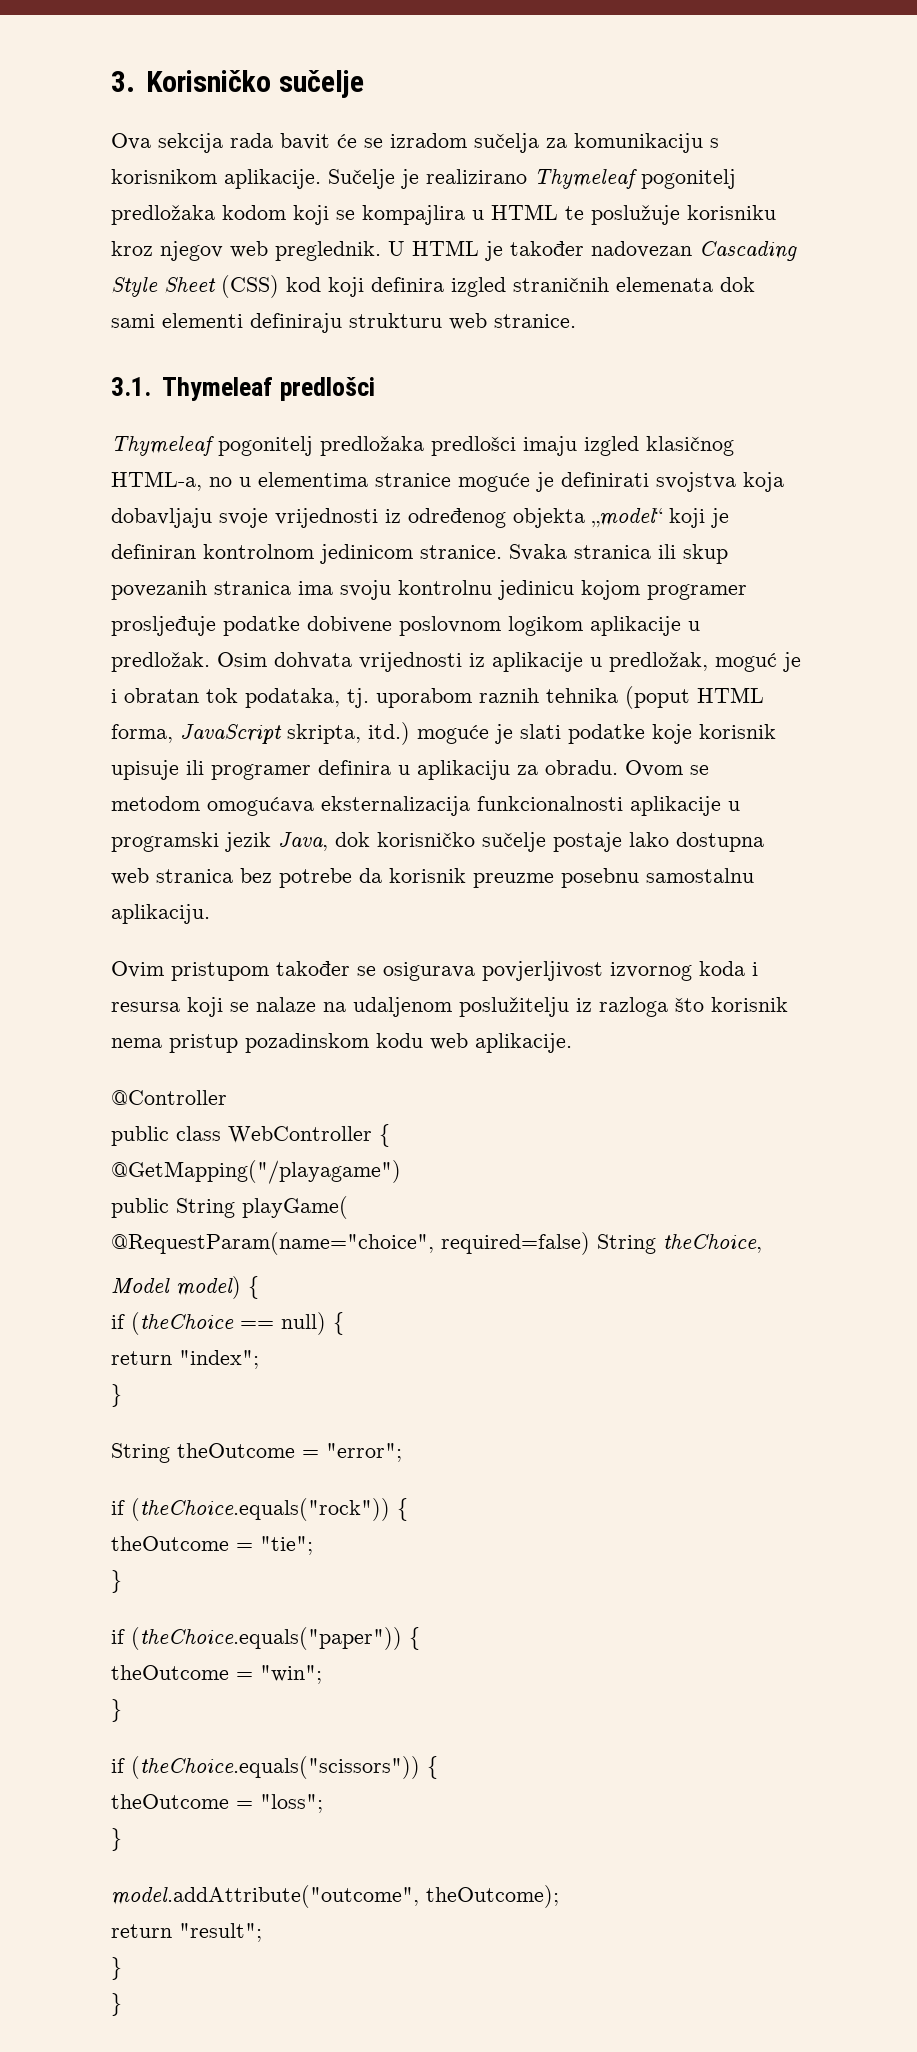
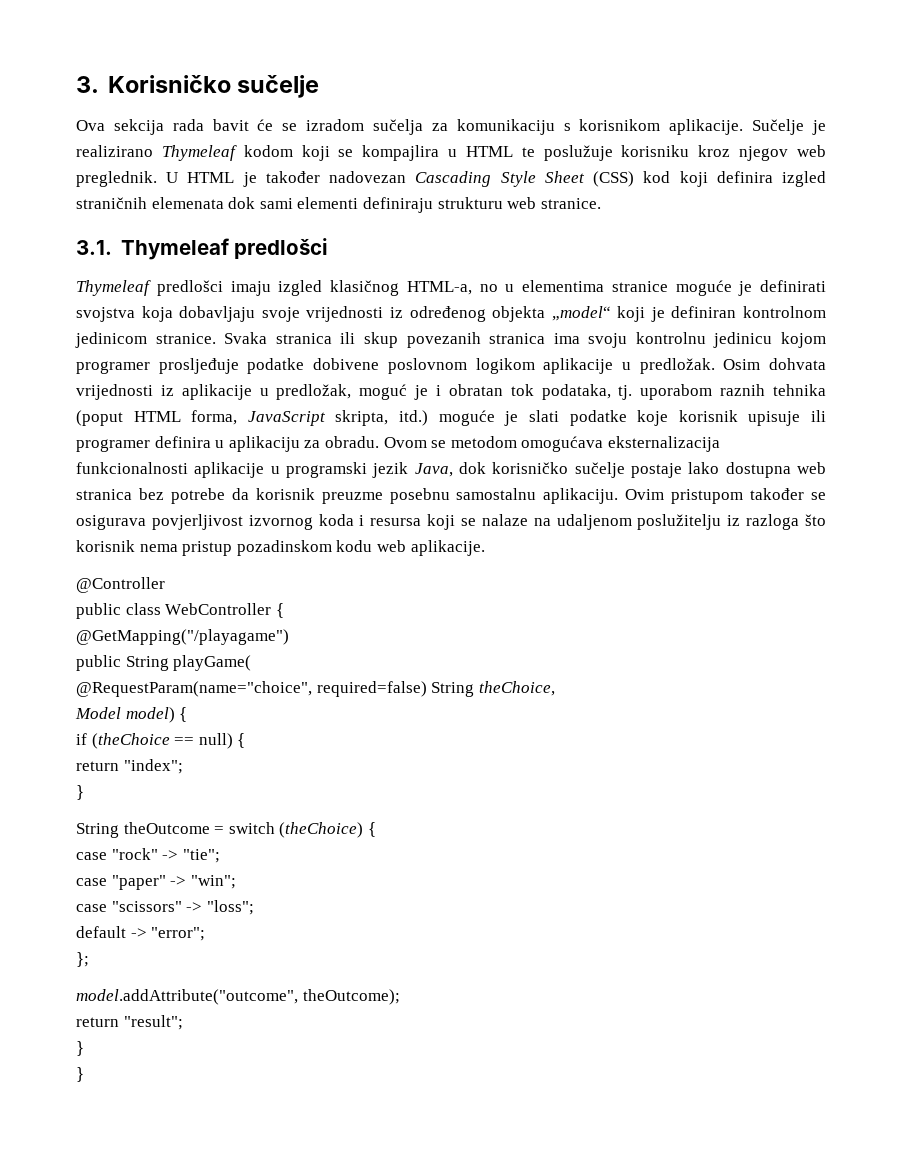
- Sučelje je realizirano Thymeleaf pogonitelj predložaka kodom koji se kompajlira u HTML te poslužuje korisniku kroz njegov web preglednik.
+ Sučelje je realizirano Thymeleaf kodom koji se kompajlira u HTML te poslužuje korisniku kroz njegov web preglednik.
- Thymeleaf pogonitelj predložaka predlošci imaju izgled klasičnog HTML-a, no u elementima stranice moguće je definirati svojstva koja dobavljaju svoje vrijednosti iz određenog objekta „model“ koji je definiran kontrolnom jedinicom stranice.
+ Thymeleaf predlošci imaju izgled klasičnog HTML-a, no u elementima stranice moguće je definirati svojstva koja dobavljaju svoje vrijednosti iz određenog objekta „model“ koji je definiran kontrolnom jedinicom stranice.
- Ovom se metodom omogućava eksternalizacija funkcionalnosti aplikacije u programski jezik Java, dok korisničko sučelje postaje lako dostupna web stranica bez potrebe da korisnik preuzme posebnu samostalnu aplikaciju.
- Ovim pristupom također se osigurava povjerljivost izvornog koda i resursa koji se nalaze na udaljenom poslužitelju iz razloga što korisnik nema pristup pozadinskom kodu web aplikacije.
+ Ovom se metodom omogućava eksternalizacija funkcionalnosti aplikacije u programski jezik Java, dok korisničko sučelje postaje lako dostupna web stranica bez potrebe da korisnik preuzme posebnu samostalnu aplikaciju. Ovim pristupom također se osigurava povjerljivost izvornog koda i resursa koji se nalaze na udaljenom poslužitelju iz razloga što korisnik nema pristup pozadinskom kodu web aplikacije.
- String theOutcome = "error";
- if (theChoice.equals("rock")) {
- theOutcome = "tie";
- }
- if (theChoice.equals("paper")) {
- theOutcome = "win";
- }
- if (theChoice.equals("scissors")) {
- theOutcome = "loss";
- }
+ String theOutcome = switch (theChoice) {
+ case "rock" -> "tie";
+ case "paper" -> "win";
+ case "scissors" -> "loss";
+ default -> "error";
+ };

